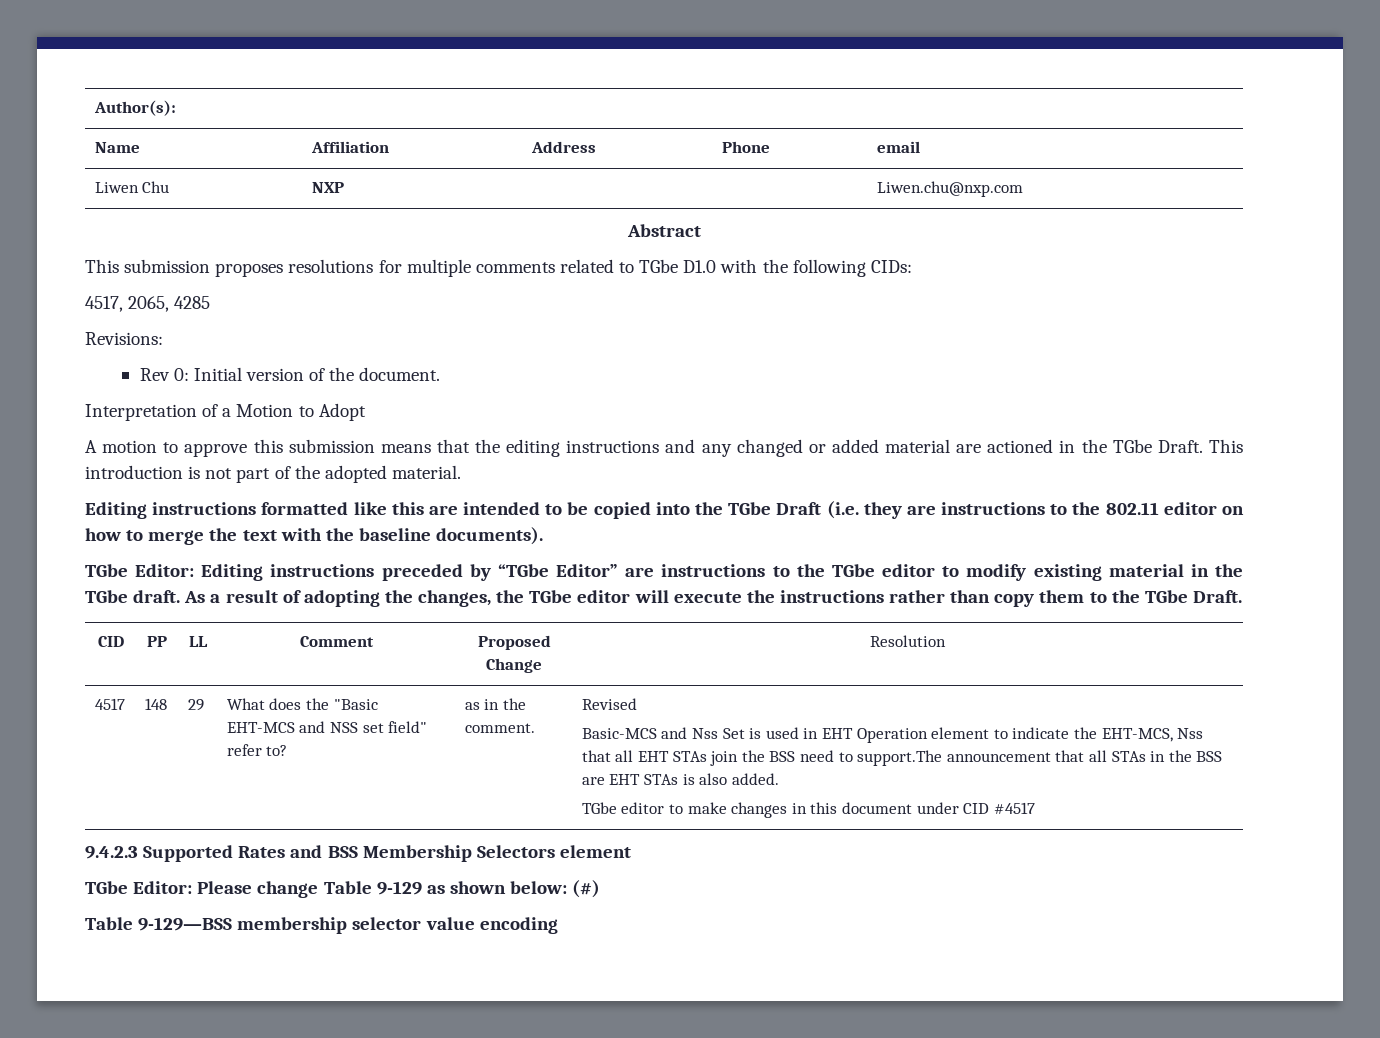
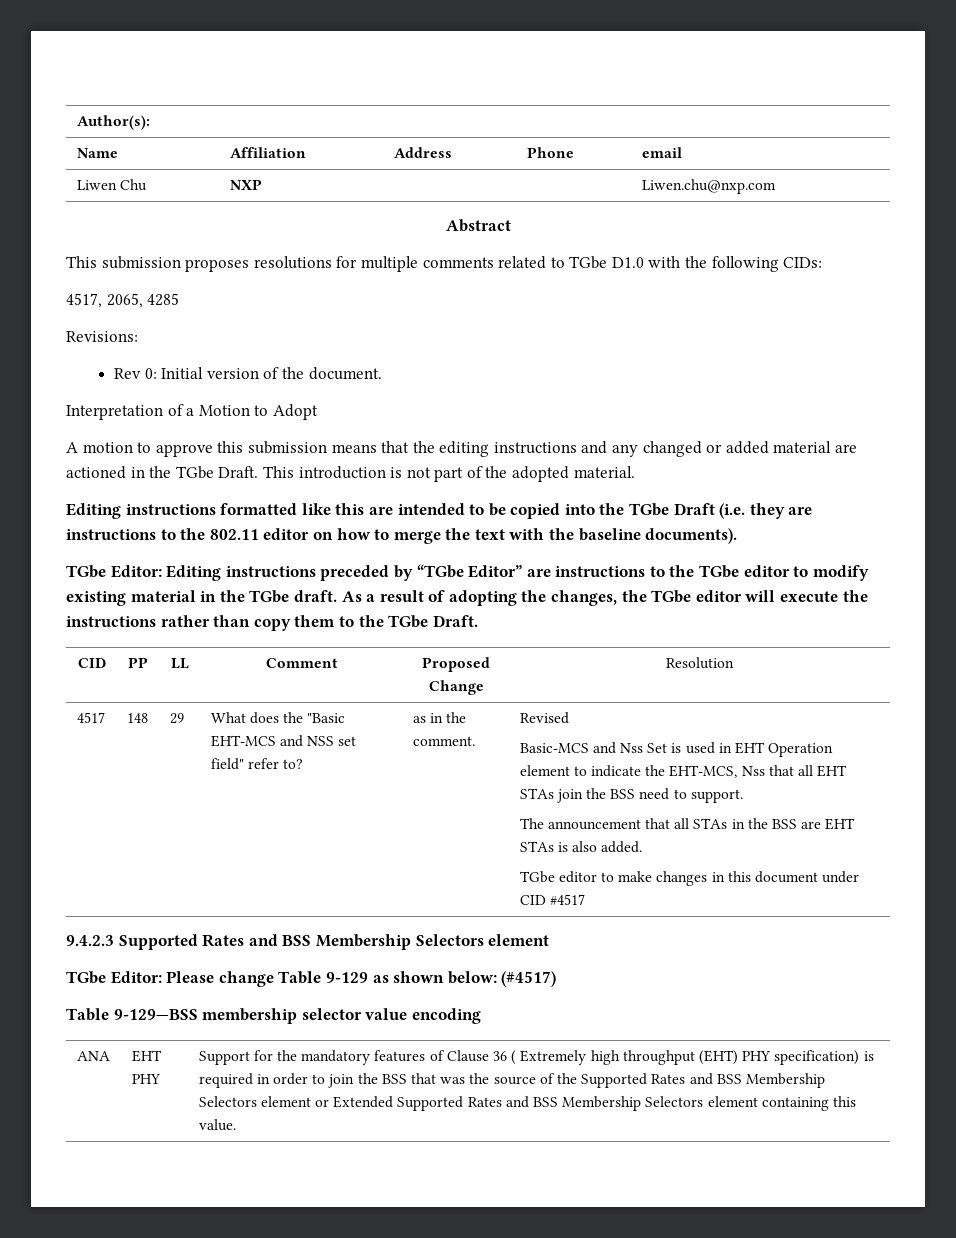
- Basic-MCS and Nss Set is used in EHT Operation element to indicate the EHT-MCS, Nss that all EHT STAs join the BSS need to support.The announcement that all STAs in the BSS are EHT STAs is also added.
+ Basic-MCS and Nss Set is used in EHT Operation element to indicate the EHT-MCS, Nss that all EHT STAs join the BSS need to support.
+ The announcement that all STAs in the BSS are EHT STAs is also added.
- TGbe Editor: Please change Table 9-129 as shown below: (#)
+ TGbe Editor: Please change Table 9-129 as shown below: (#4517)
+ ANA | EHT PHY | Support for the mandatory features of Clause 36 ( Extremely high throughput (EHT) PHY specification) is required in order to join the BSS that was the source of the Supported Rates and BSS Membership Selectors element or Extended Supported Rates and BSS Membership Selectors element containing this value.

